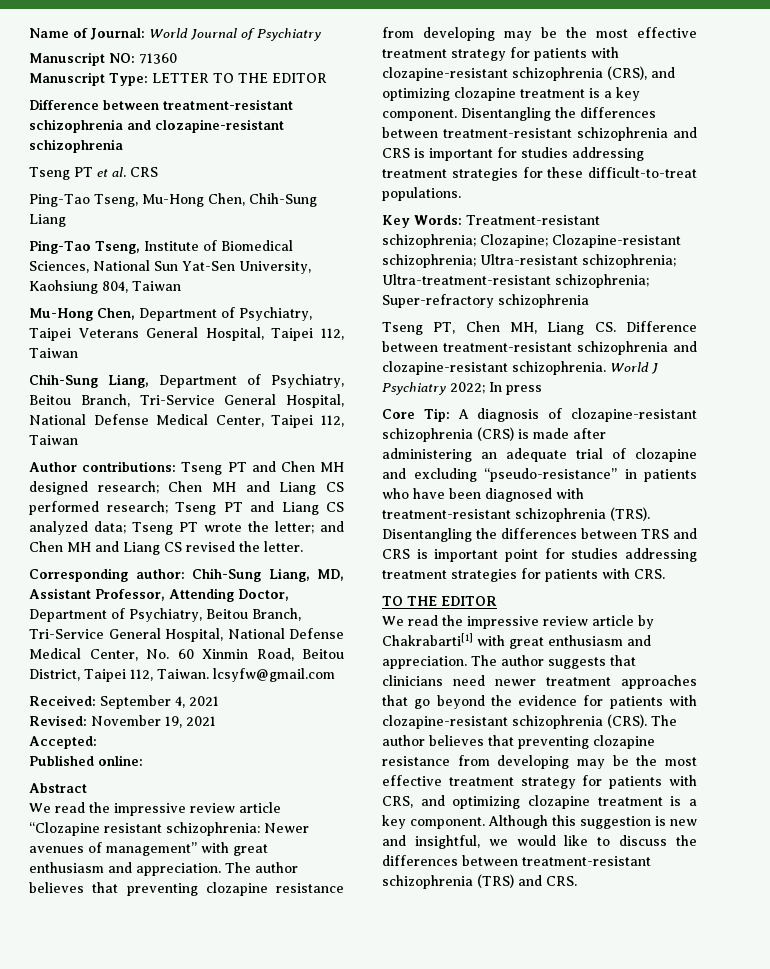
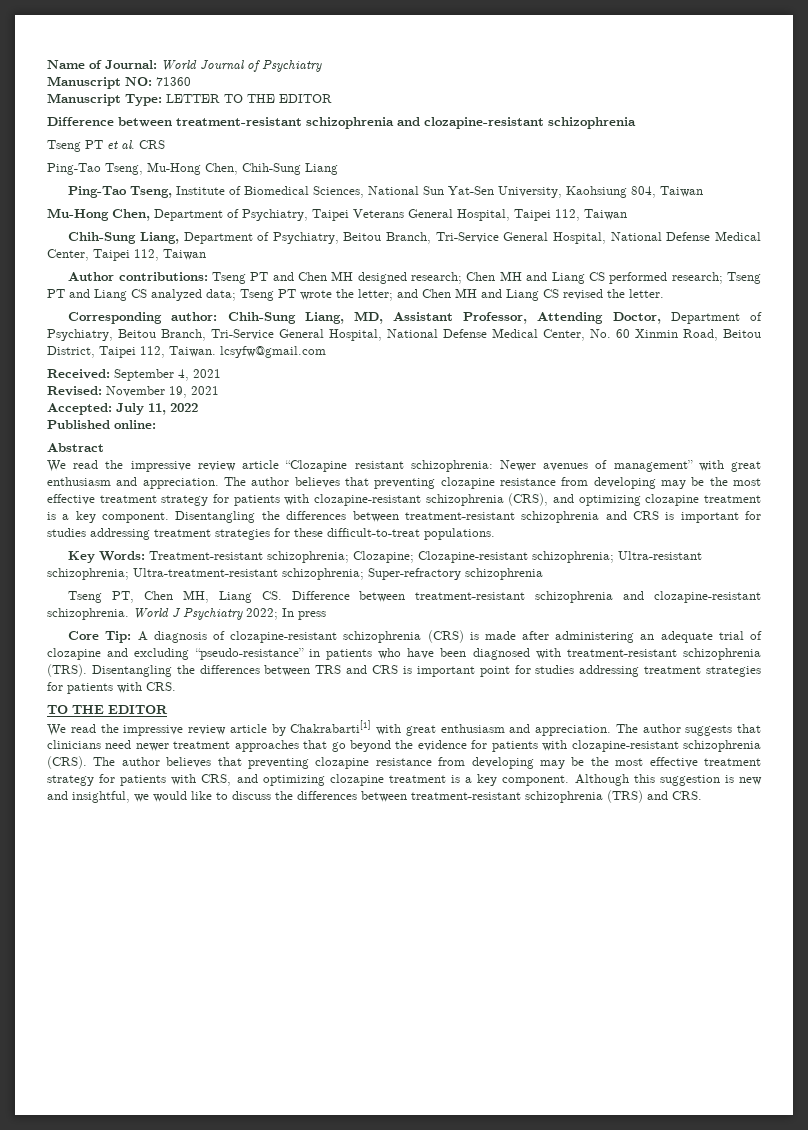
- Accepted:
+ Accepted: July 11, 2022

